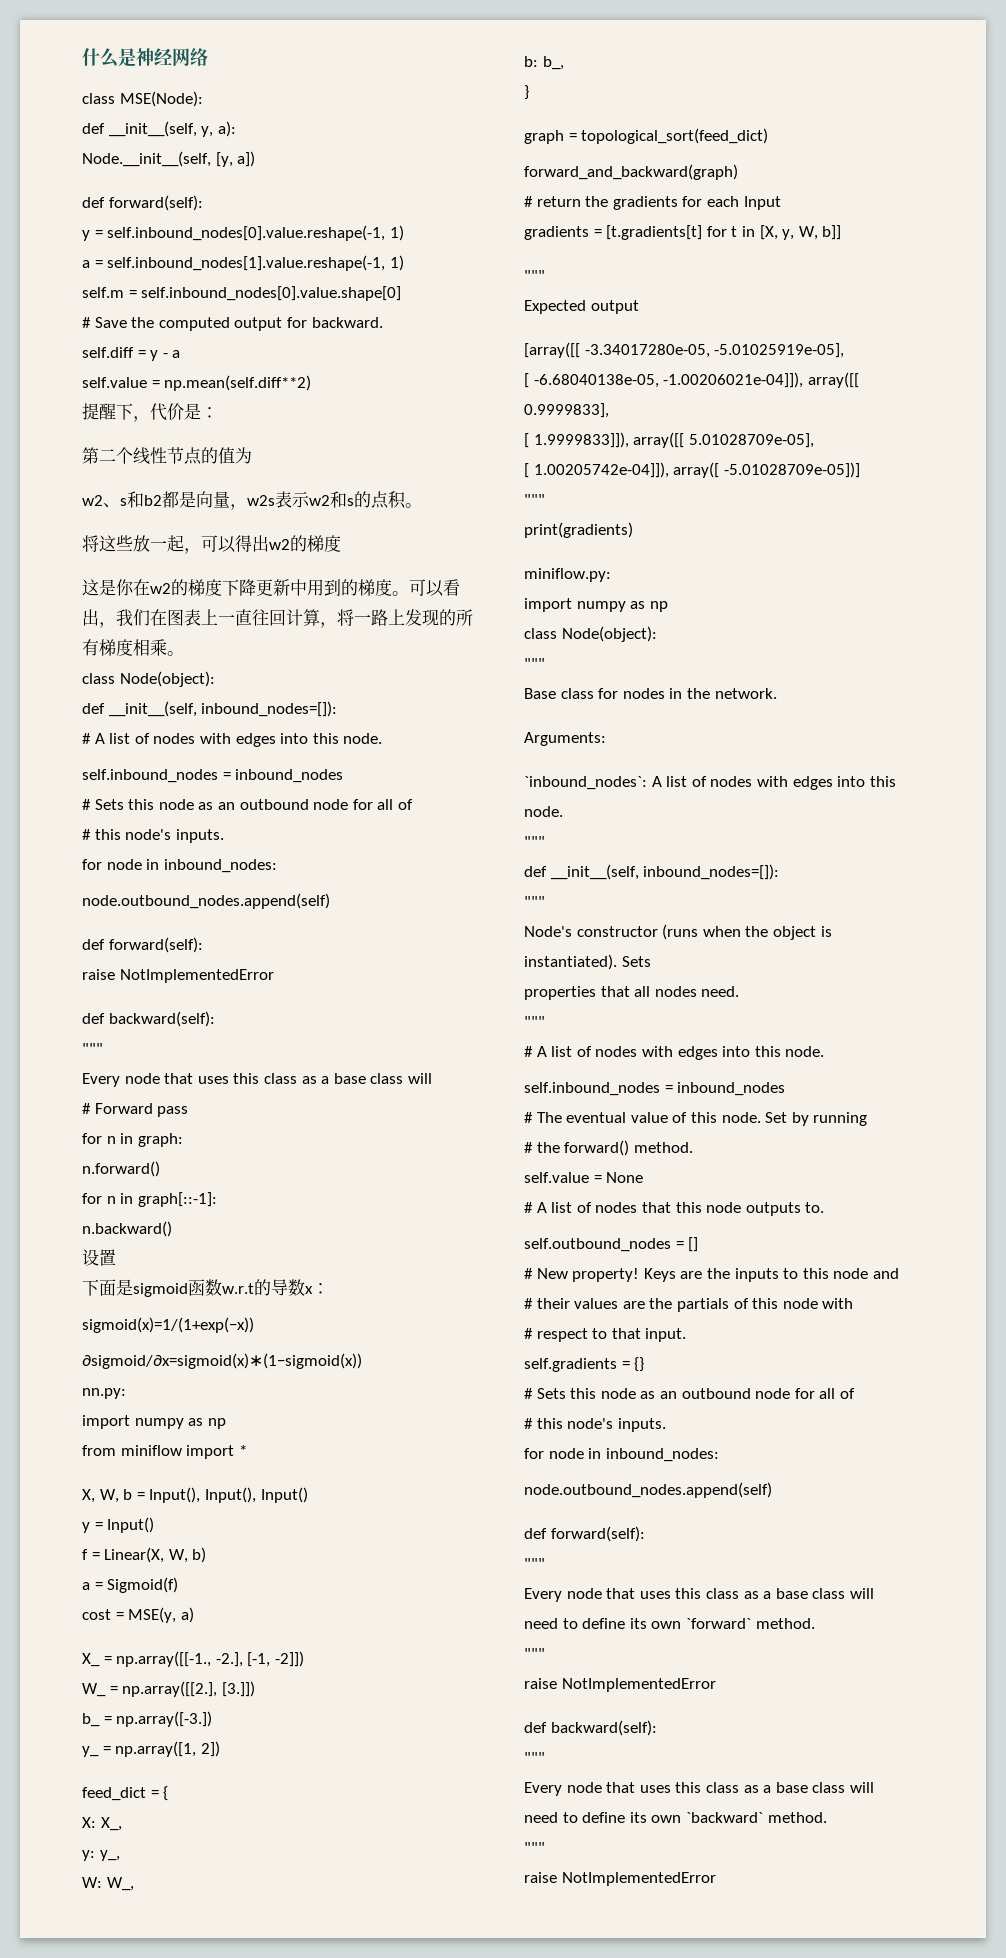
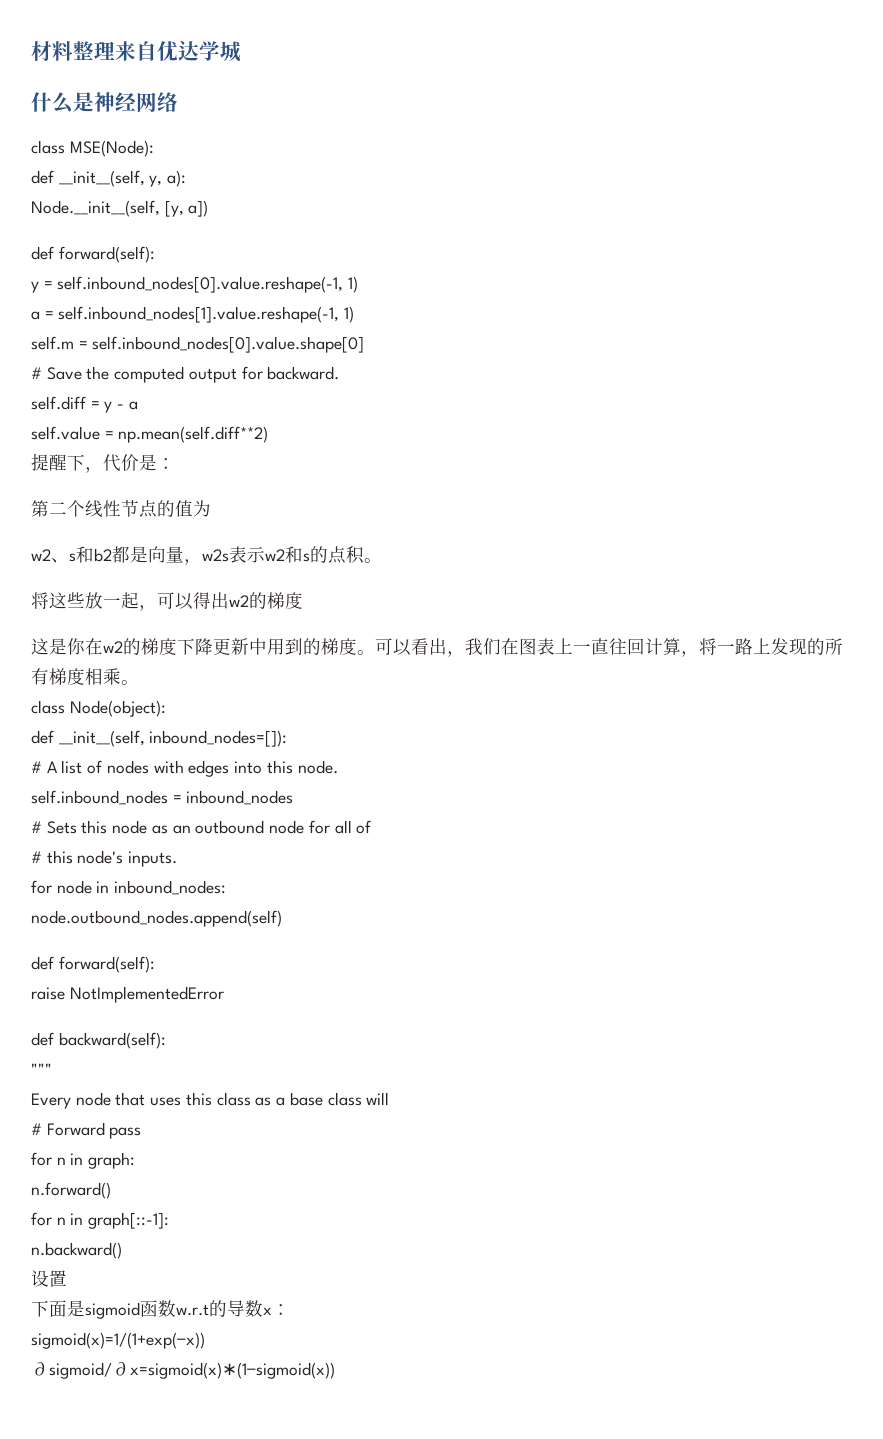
+ 材料整理来自优达学城
- nn.py:
- import numpy as np
- from miniflow import *
- X, W, b = Input(), Input(), Input()
- y = Input()
- f = Linear(X, W, b)
- a = Sigmoid(f)
- cost = MSE(y, a)
- X_ = np.array([[-1., -2.], [-1, -2]])
- W_ = np.array([[2.], [3.]])
- b_ = np.array([-3.])
- y_ = np.array([1, 2])
- feed_dict = {
- X: X_,
- y: y_,
- W: W_,
- b: b_,
- }
- graph = topological_sort(feed_dict)
- forward_and_backward(graph)
- # return the gradients for each Input
- gradients = [t.gradients[t] for t in [X, y, W, b]]
- """
- Expected output
- [array([[ -3.34017280e-05, -5.01025919e-05],
- [ -6.68040138e-05, -1.00206021e-04]]), array([[ 0.9999833],
- [ 1.9999833]]), array([[ 5.01028709e-05],
- [ 1.00205742e-04]]), array([ -5.01028709e-05])]
- """
- print(gradients)
- miniflow.py:
- import numpy as np
- class Node(object):
- """
- Base class for nodes in the network.
- Arguments:
- `inbound_nodes`: A list of nodes with edges into this node.
- """
- def __init__(self, inbound_nodes=[]):
- """
- Node's constructor (runs when the object is instantiated). Sets
- properties that all nodes need.
- """
- # A list of nodes with edges into this node.
- self.inbound_nodes = inbound_nodes
- # The eventual value of this node. Set by running
- # the forward() method.
- self.value = None
- # A list of nodes that this node outputs to.
- self.outbound_nodes = []
- # New property! Keys are the inputs to this node and
- # their values are the partials of this node with
- # respect to that input.
- self.gradients = {}
- # Sets this node as an outbound node for all of
- # this node's inputs.
- for node in inbound_nodes:
- node.outbound_nodes.append(self)
- def forward(self):
- """
- Every node that uses this class as a base class will
- need to define its own `forward` method.
- """
- raise NotImplementedError
- def backward(self):
- """
- Every node that uses this class as a base class will
- need to define its own `backward` method.
- """
- raise NotImplementedError

